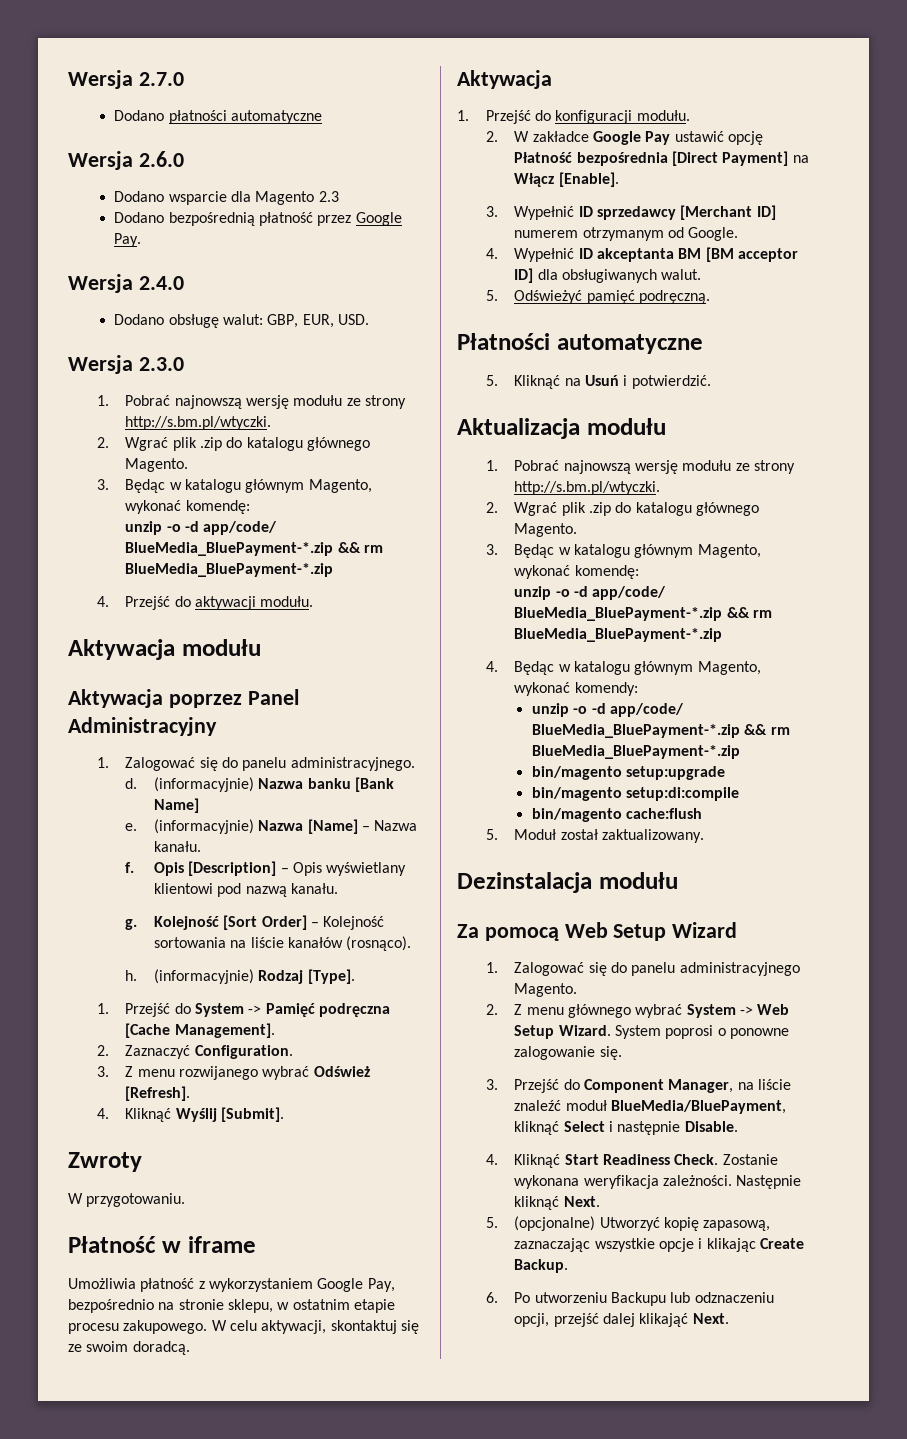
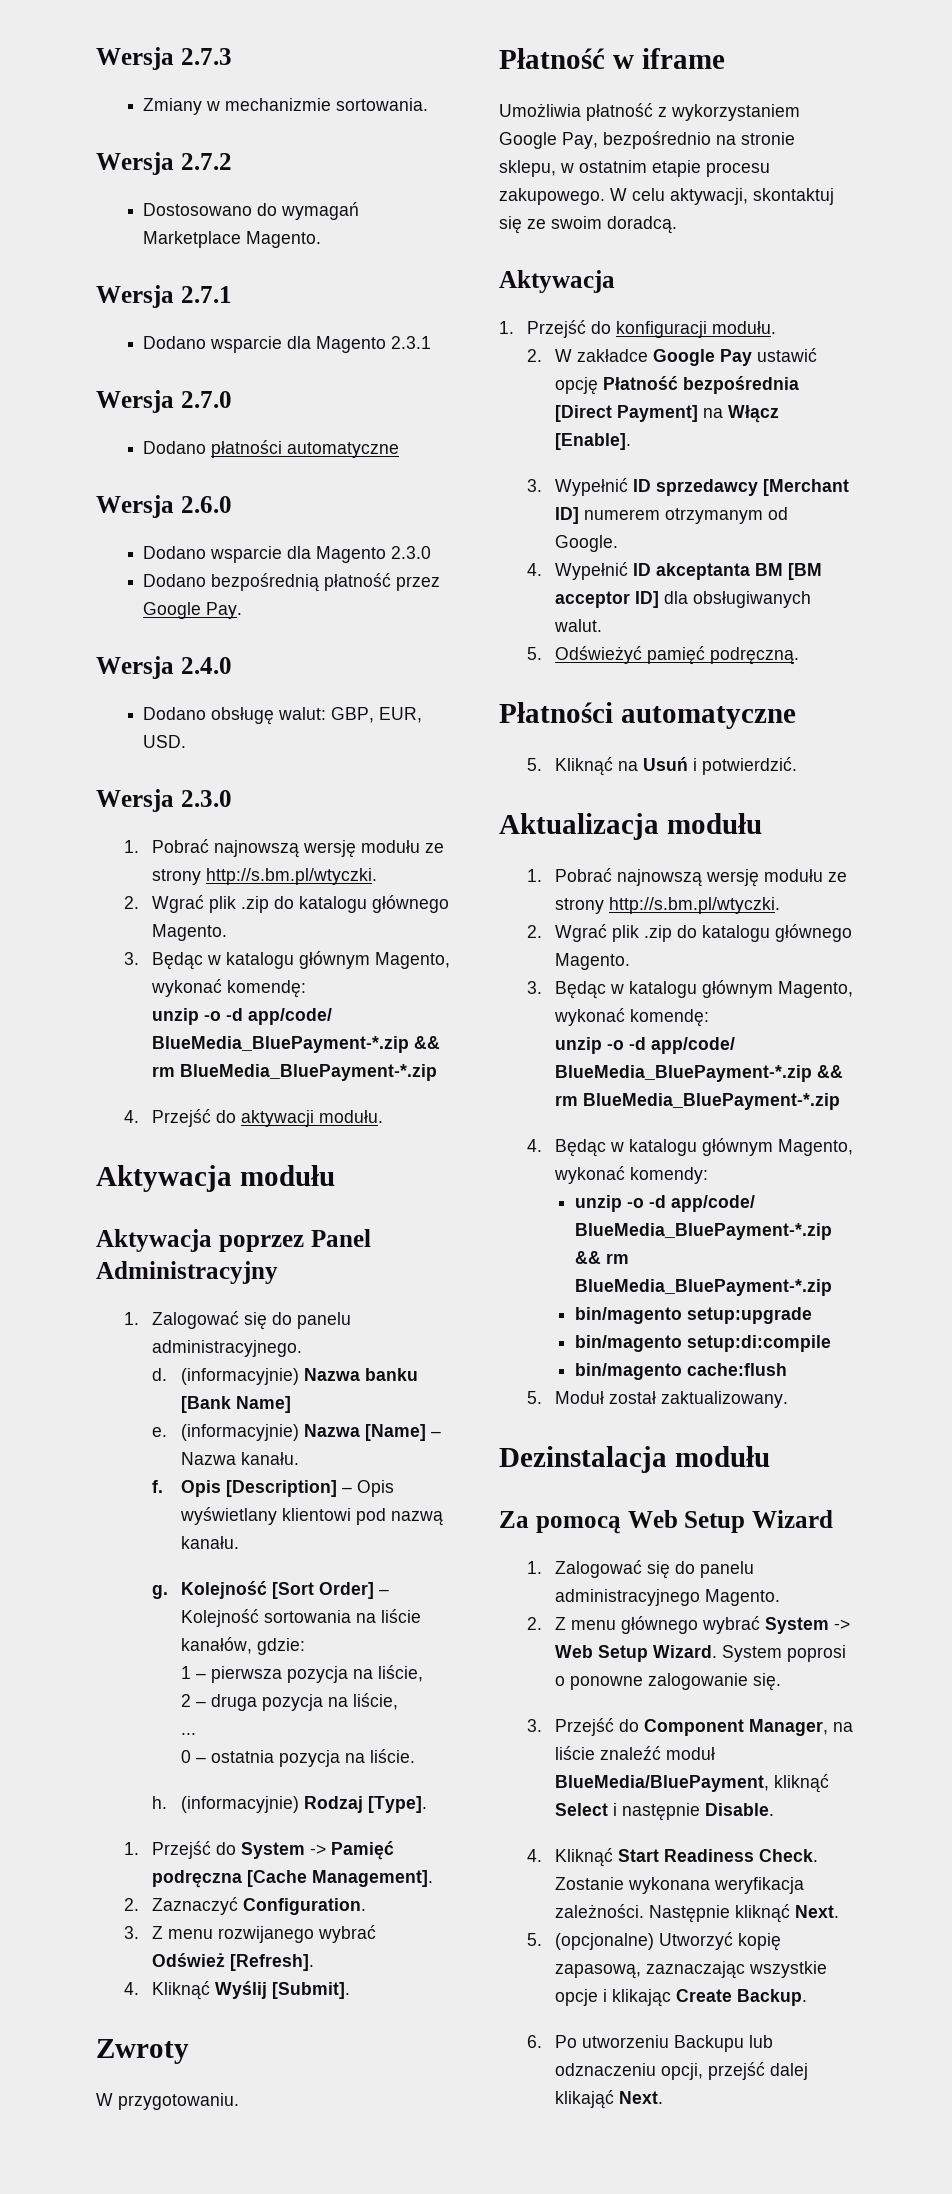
+ Wersja 2.7.3
+ Zmiany w mechanizmie sortowania.
+ Wersja 2.7.2
+ Dostosowano do wymagań Marketplace Magento.
+ Wersja 2.7.1
+ Dodano wsparcie dla Magento 2.3.1
- Dodano wsparcie dla Magento 2.3
+ Dodano wsparcie dla Magento 2.3.0
- Kolejność [Sort Order] – Kolejność sortowania na liście kanałów (rosnąco).
+ Kolejność [Sort Order] – Kolejność sortowania na liście kanałów, gdzie:
+ 1 – pierwsza pozycja na liście,
+ 2 – druga pozycja na liście,
+ ...
+ 0 – ostatnia pozycja na liście.

